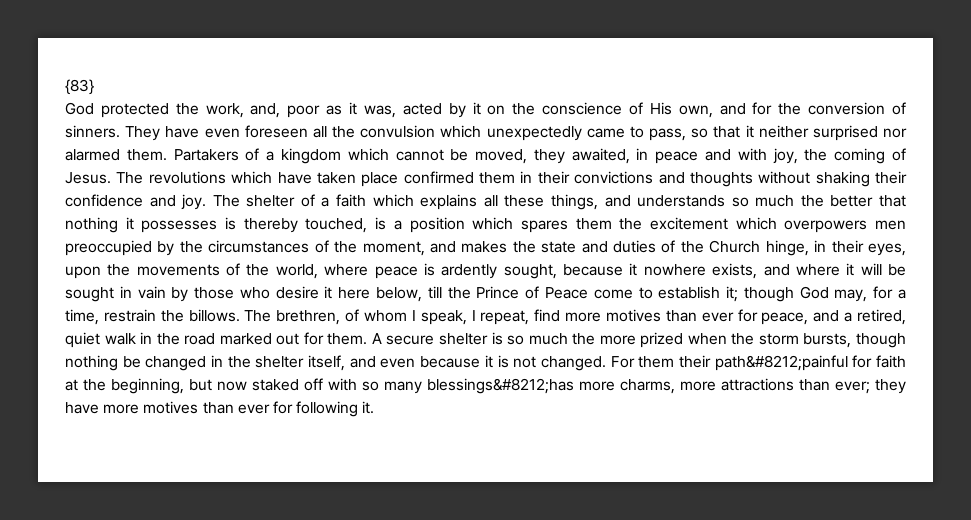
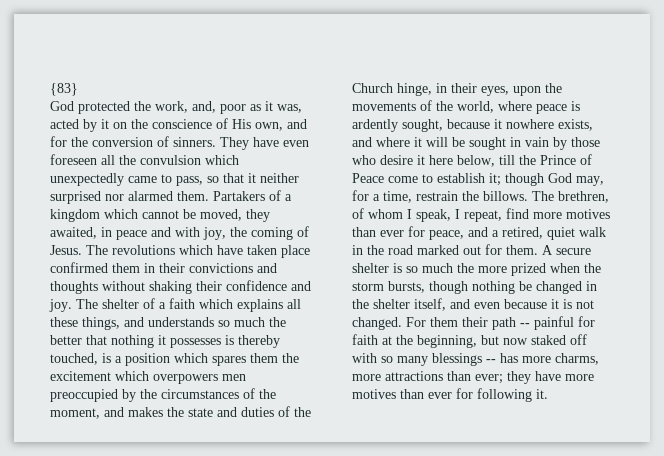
- For them their path&#8212;painful for faith at the beginning, but now staked off with so many blessings&#8212;has more charms, more attractions than ever; they have more motives than ever for following it.
+ For them their path -- painful for faith at the beginning, but now staked off with so many blessings -- has more charms, more attractions than ever; they have more motives than ever for following it.

